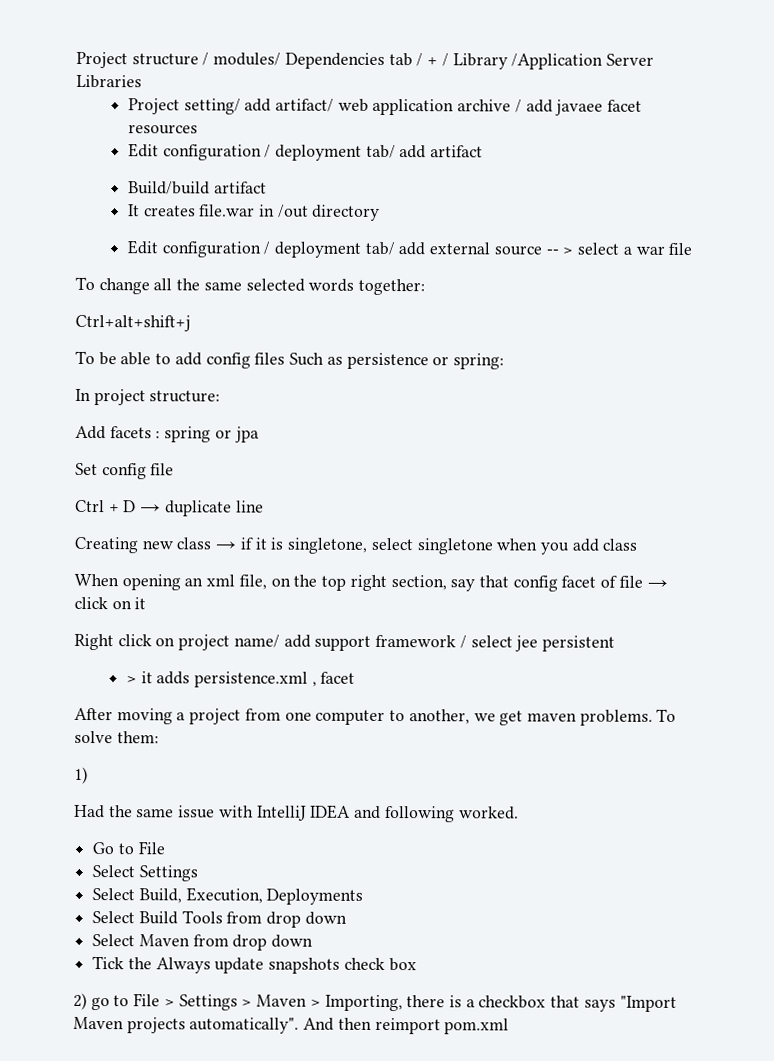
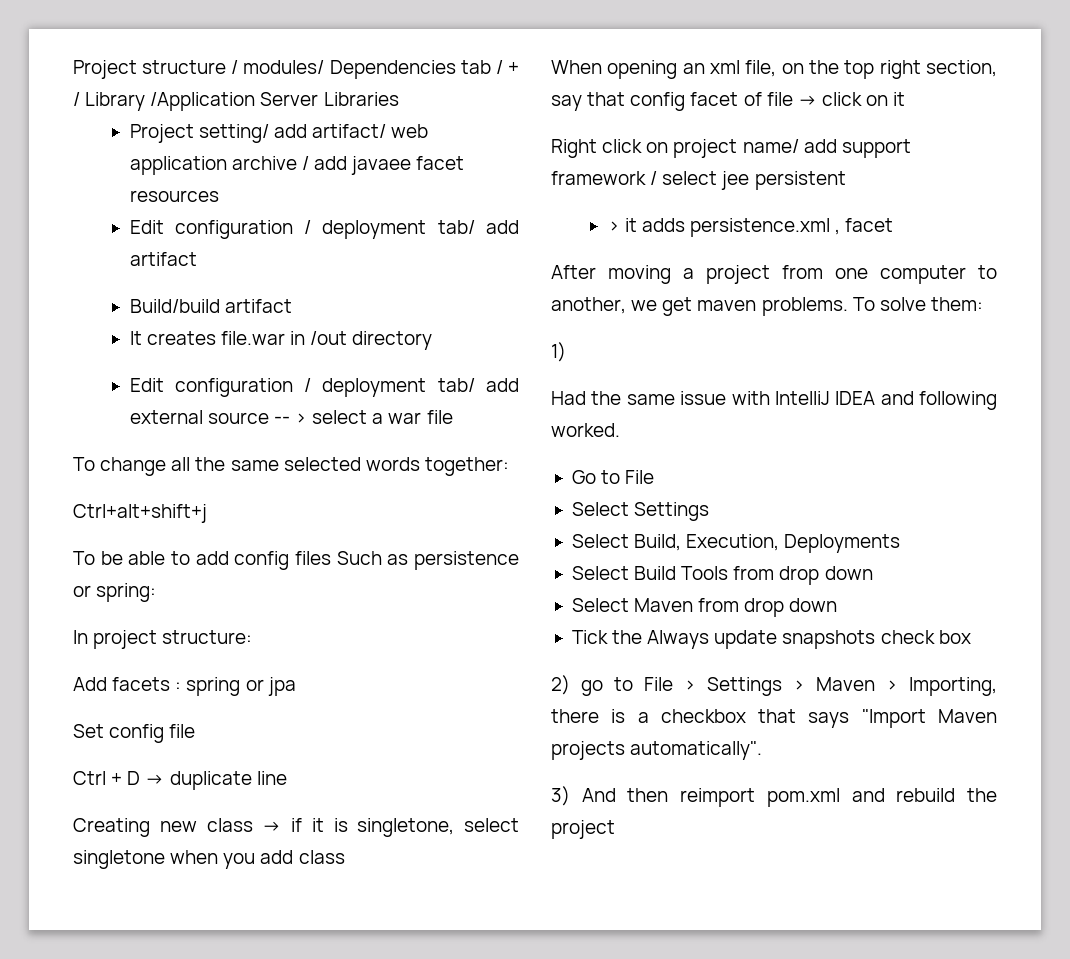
- 2) go to File > Settings > Maven > Importing, there is a checkbox that says "Import Maven projects automatically". And then reimport pom.xml
+ 2) go to File > Settings > Maven > Importing, there is a checkbox that says "Import Maven projects automatically".
+ 3) And then reimport pom.xml and rebuild the project

